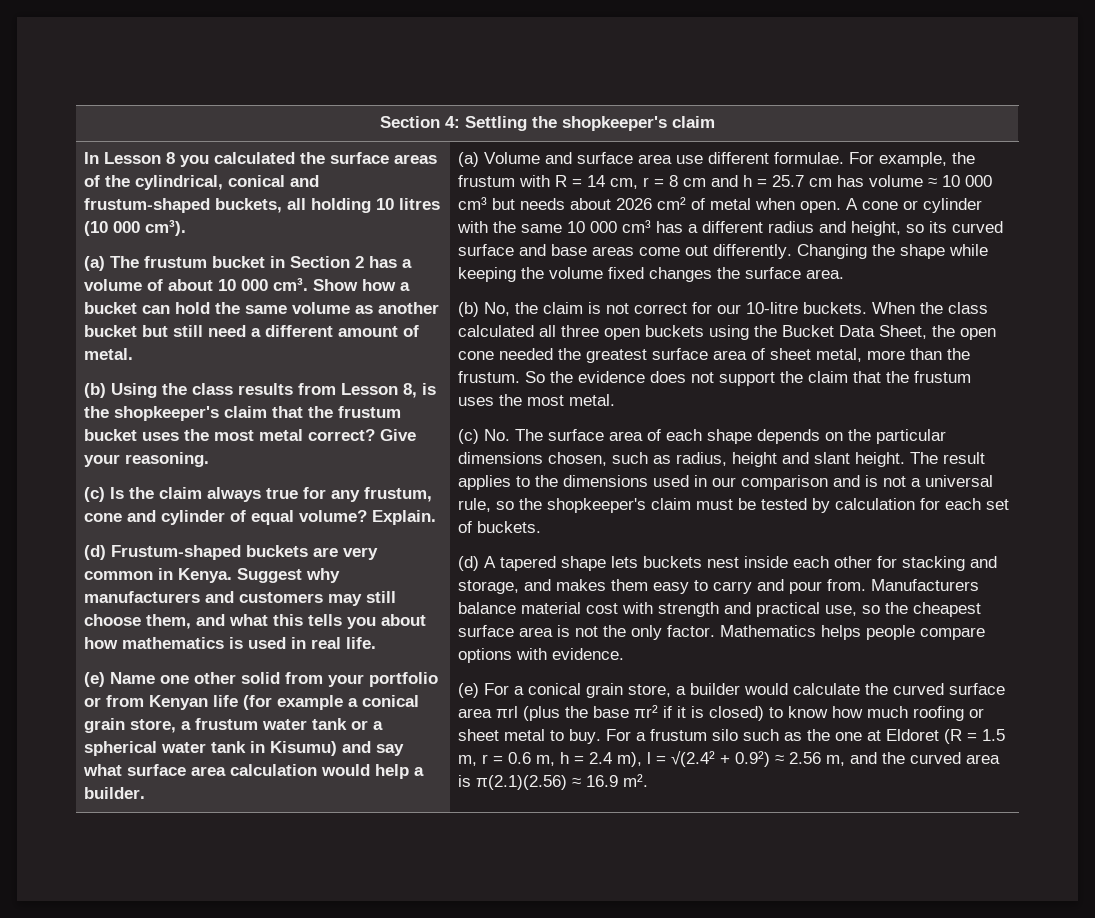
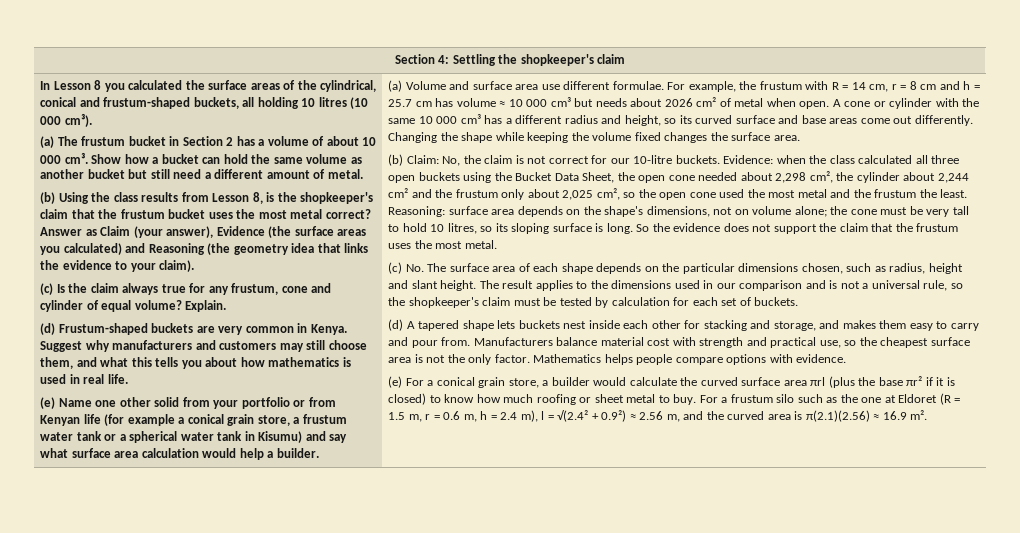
- Give your reasoning.
+ Answer as Claim (your answer), Evidence (the surface areas you calculated) and Reasoning (the geometry idea that links the evidence to your claim).
- (b) No, the claim is not correct for our 10-litre buckets.
+ (b) Claim: No, the claim is not correct for our 10-litre buckets.
- When the class calculated all three open buckets using the Bucket Data Sheet, the open cone needed the greatest surface area of sheet metal, more than the frustum.
+ Evidence: when the class calculated all three open buckets using the Bucket Data Sheet, the open cone needed about 2,298 cm², the cylinder about 2,244 cm² and the frustum only about 2,025 cm², so the open cone used the most metal and the frustum the least. Reasoning: surface area depends on the shape's dimensions, not on volume alone; the cone must be very tall to hold 10 litres, so its sloping surface is long.

